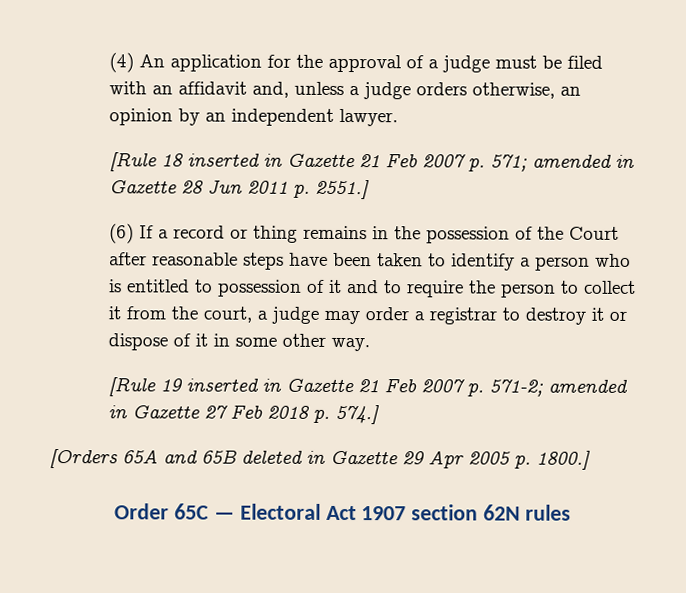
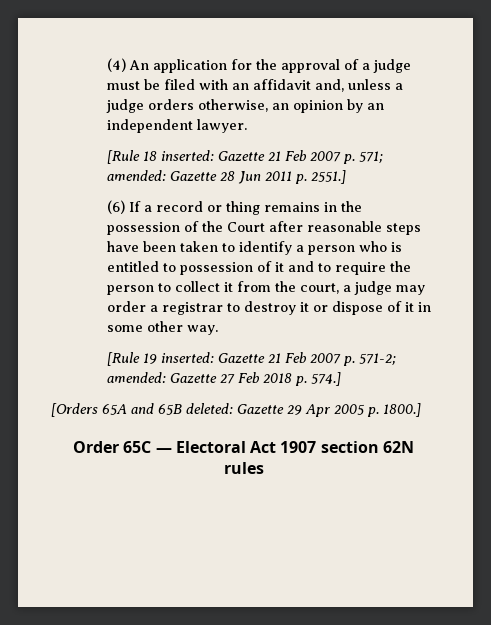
- [Rule 18 inserted in Gazette 21 Feb 2007 p. 571; amended in Gazette 28 Jun 2011 p. 2551.]
+ [Rule 18 inserted: Gazette 21 Feb 2007 p. 571; amended: Gazette 28 Jun 2011 p. 2551.]
- [Rule 19 inserted in Gazette 21 Feb 2007 p. 571-2; amended in Gazette 27 Feb 2018 p. 574.]
+ [Rule 19 inserted: Gazette 21 Feb 2007 p. 571-2; amended: Gazette 27 Feb 2018 p. 574.]
- [Orders 65A and 65B deleted in Gazette 29 Apr 2005 p. 1800.]
+ [Orders 65A and 65B deleted: Gazette 29 Apr 2005 p. 1800.]

